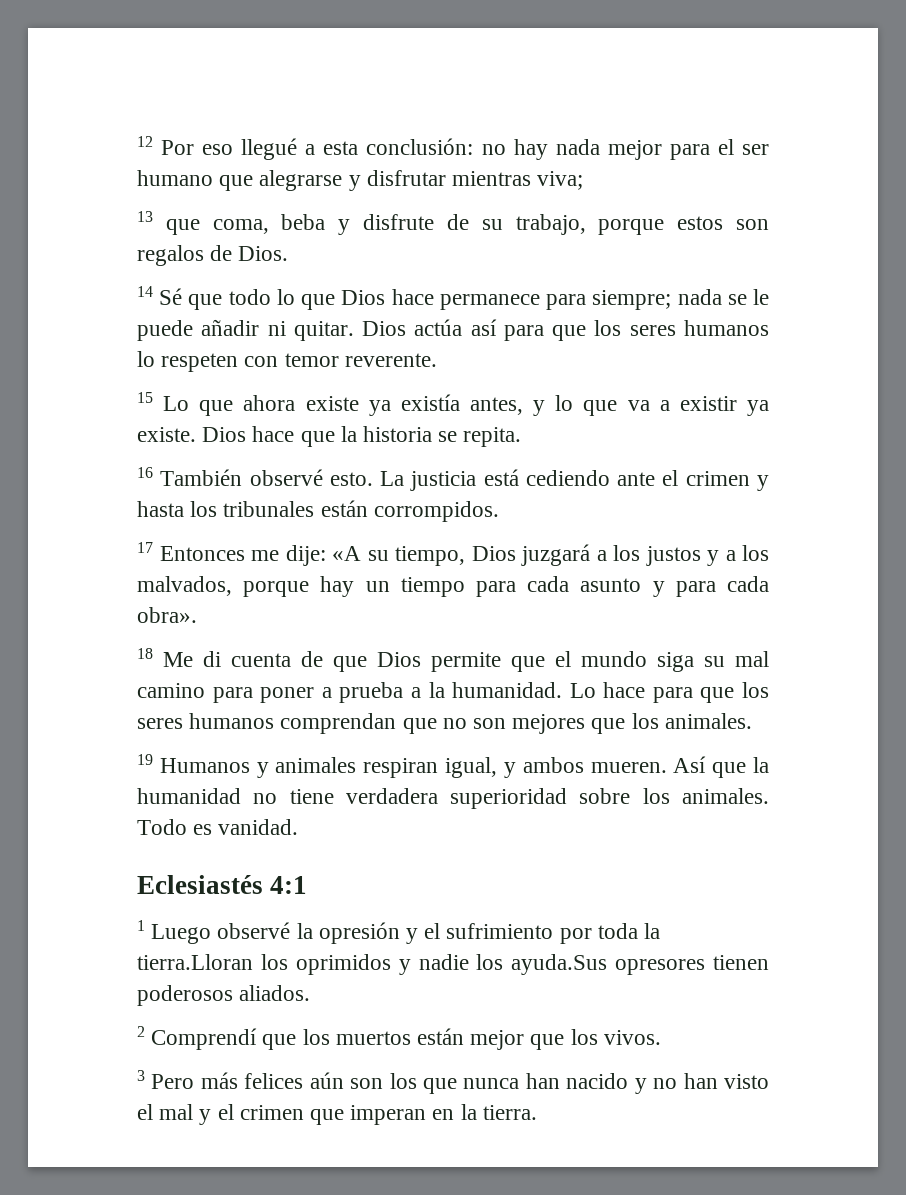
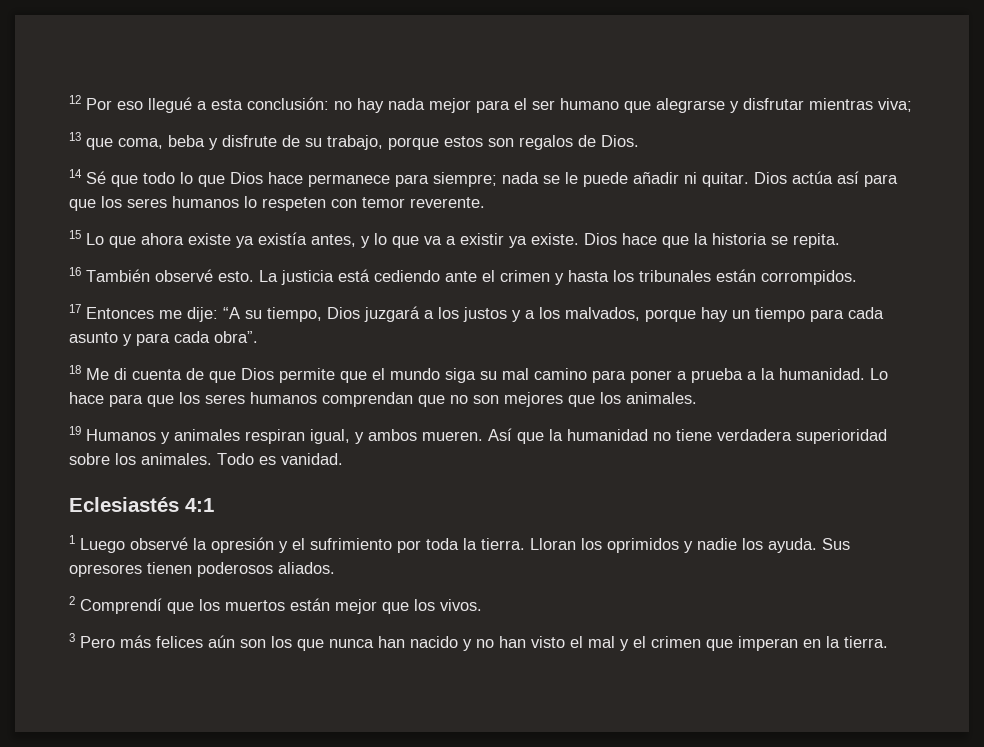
- 17 Entonces me dije: «A su tiempo, Dios juzgará a los justos y a los malvados, porque hay un tiempo para cada asunto y para cada obra».
+ 17 Entonces me dije: “A su tiempo, Dios juzgará a los justos y a los malvados, porque hay un tiempo para cada asunto y para cada obra”.
- 1 Luego observé la opresión y el sufrimiento por toda la tierra.Lloran los oprimidos y nadie los ayuda.Sus opresores tienen poderosos aliados.
+ 1 Luego observé la opresión y el sufrimiento por toda la tierra. Lloran los oprimidos y nadie los ayuda. Sus opresores tienen poderosos aliados.

